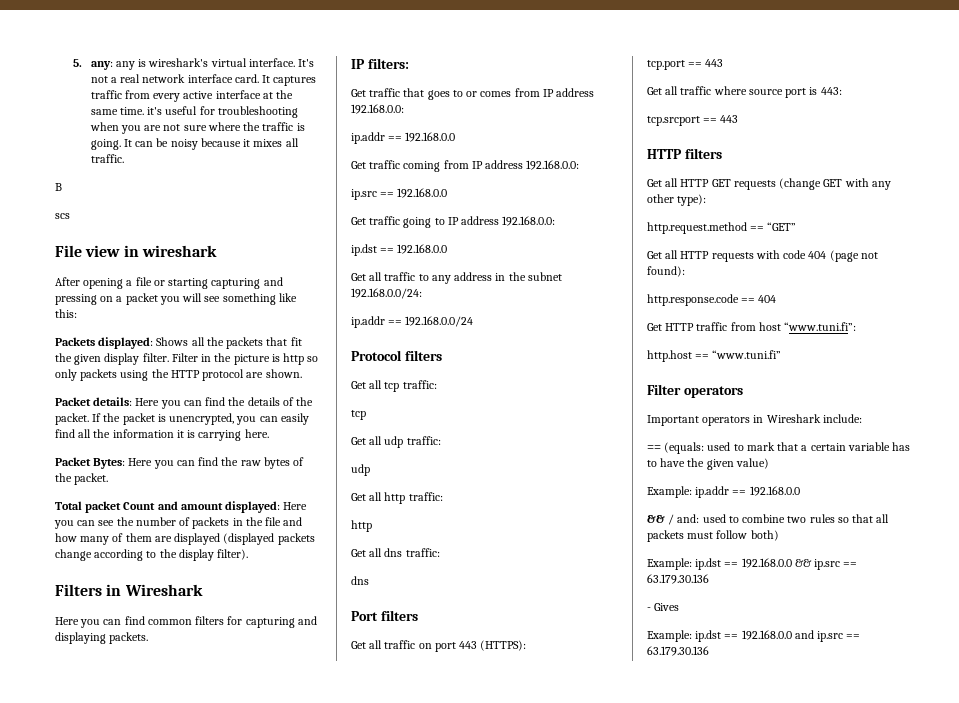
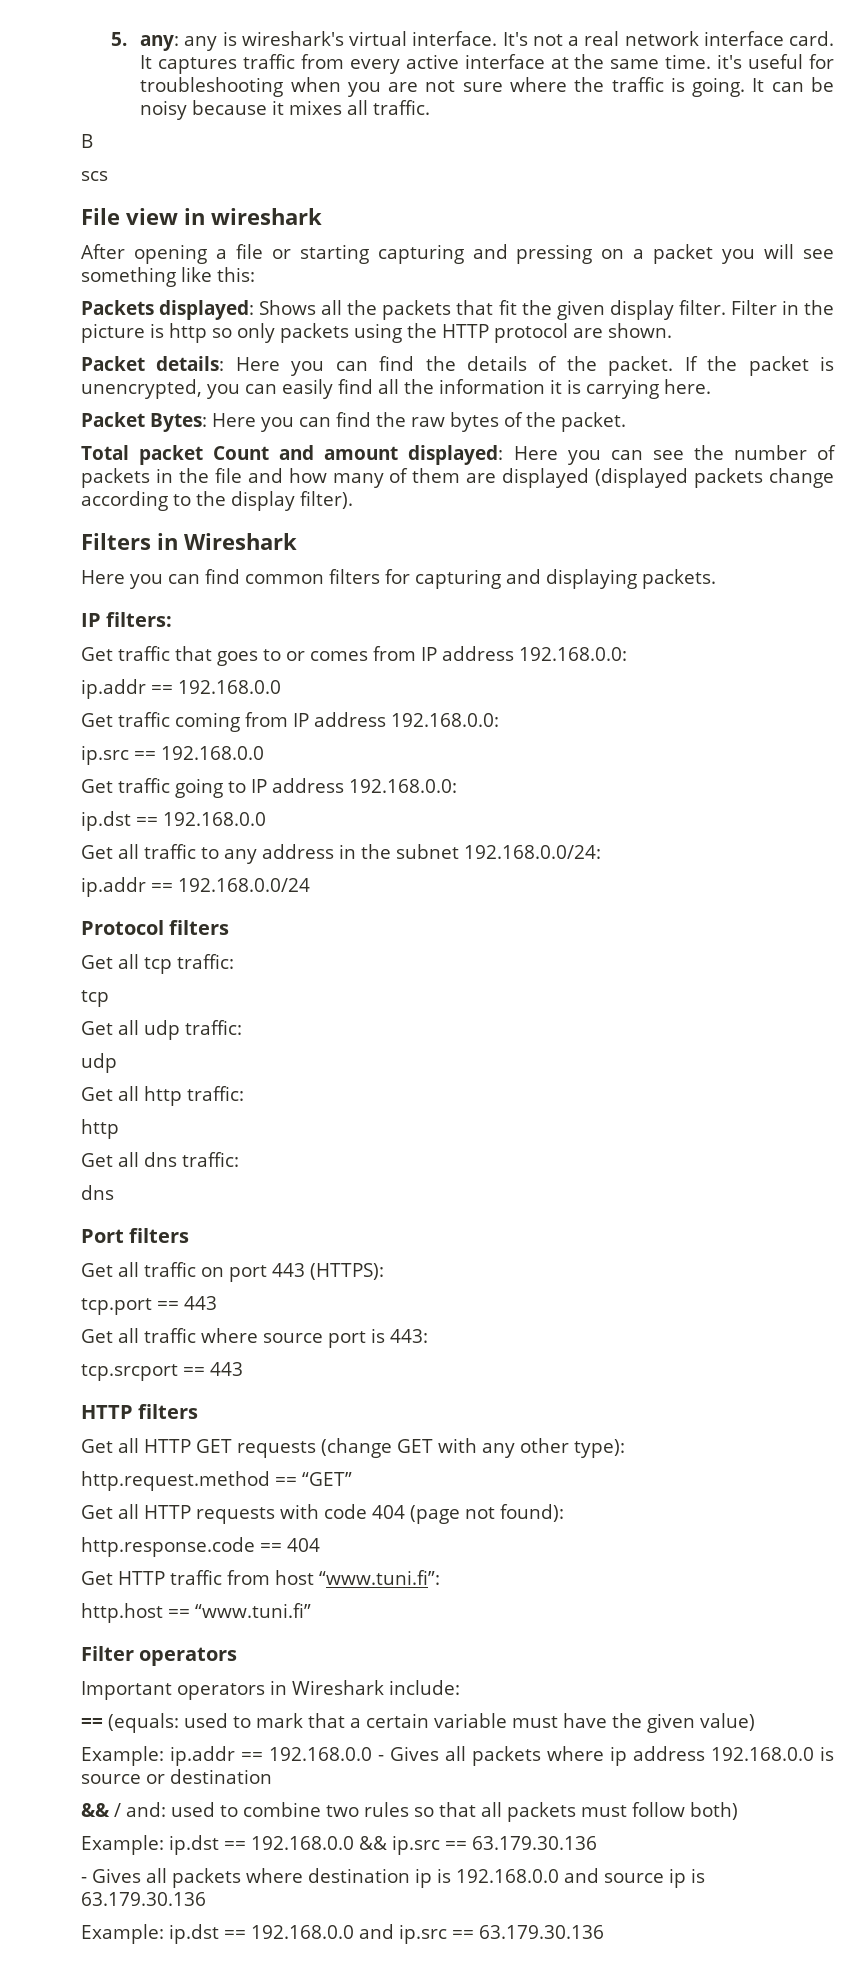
- == (equals: used to mark that a certain variable has to have the given value)
+ == (equals: used to mark that a certain variable must have the given value)
- Example: ip.addr == 192.168.0.0
+ Example: ip.addr == 192.168.0.0 - Gives all packets where ip address 192.168.0.0 is source or destination
- - Gives
+ - Gives all packets where destination ip is 192.168.0.0 and source ip is 63.179.30.136

